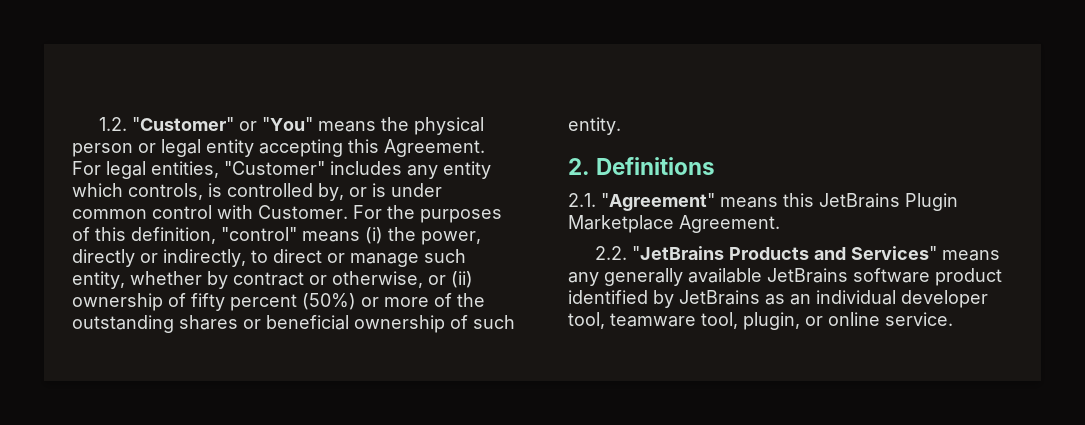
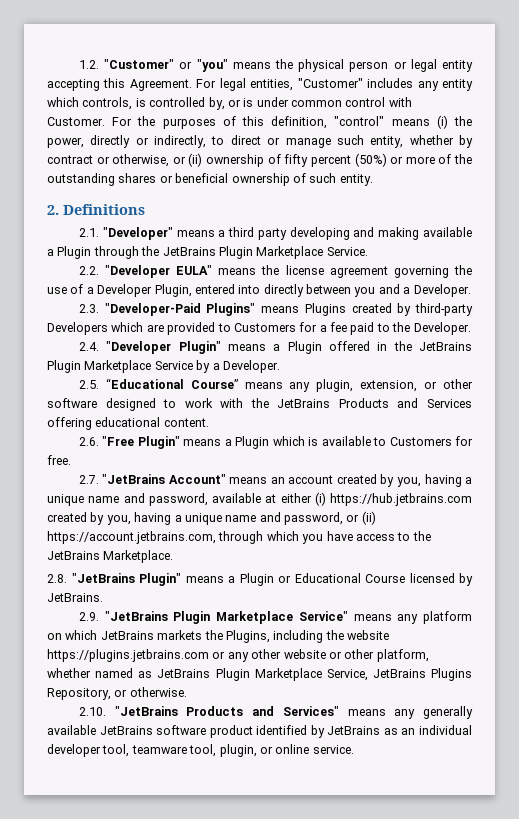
- 1.2. "Customer" or "You" means the physical person or legal entity accepting this Agreement.
+ 1.2. "Customer" or "you" means the physical person or legal entity accepting this Agreement.
- 2.1. "Agreement" means this JetBrains Plugin Marketplace Agreement.
+ 2.1. "Developer" means a third party developing and making available a Plugin through the JetBrains Plugin Marketplace Service.
- 2.2. "JetBrains Products and Services" means any generally available JetBrains software product identified by JetBrains as an individual developer tool, teamware tool, plugin, or online service.
+ 2.2. "Developer EULA" means the license agreement governing the use of a Developer Plugin, entered into directly between you and a Developer.
+ 2.3. "Developer-Paid Plugins" means Plugins created by third-party Developers which are provided to Customers for a fee paid to the Developer.
+ 2.4. "Developer Plugin" means a Plugin offered in the JetBrains Plugin Marketplace Service by a Developer.
+ 2.5. “Educational Course” means any plugin, extension, or other software designed to work with the JetBrains Products and Services offering educational content.
+ 2.6. "Free Plugin" means a Plugin which is available to Customers for free.
+ 2.7. "JetBrains Account" means an account created by you, having a unique name and password, available at either (i) https://hub.jetbrains.com created by you, having a unique name and password, or (ii) https://account.jetbrains.com, through which you have access to the JetBrains Marketplace.
+ 2.8. "JetBrains Plugin" means a Plugin or Educational Course licensed by JetBrains.
+ 2.9. "JetBrains Plugin Marketplace Service" means any platform on which JetBrains markets the Plugins, including the website https://plugins.jetbrains.com or any other website or other platform, whether named as JetBrains Plugin Marketplace Service, JetBrains Plugins Repository, or otherwise.
+ 2.10. "JetBrains Products and Services" means any generally available JetBrains software product identified by JetBrains as an individual developer tool, teamware tool, plugin, or online service.

